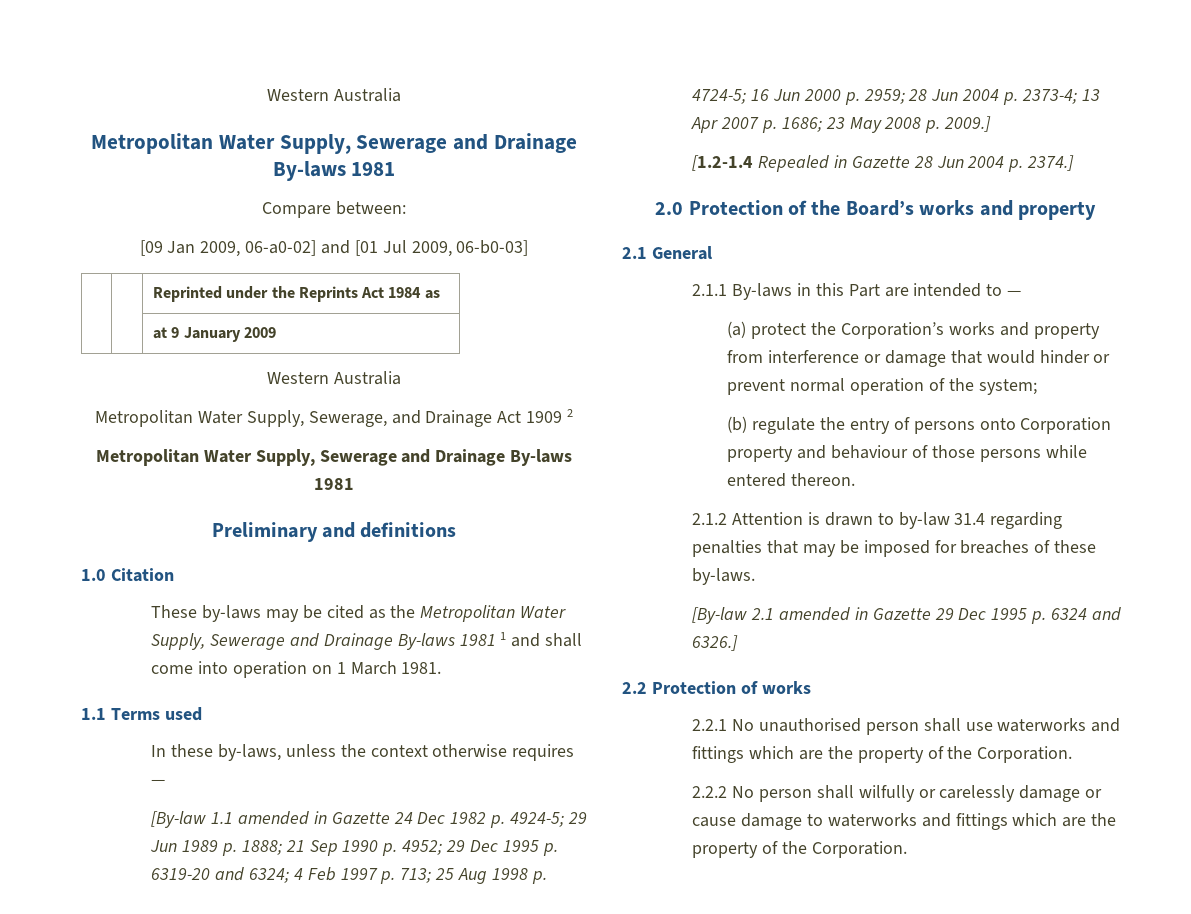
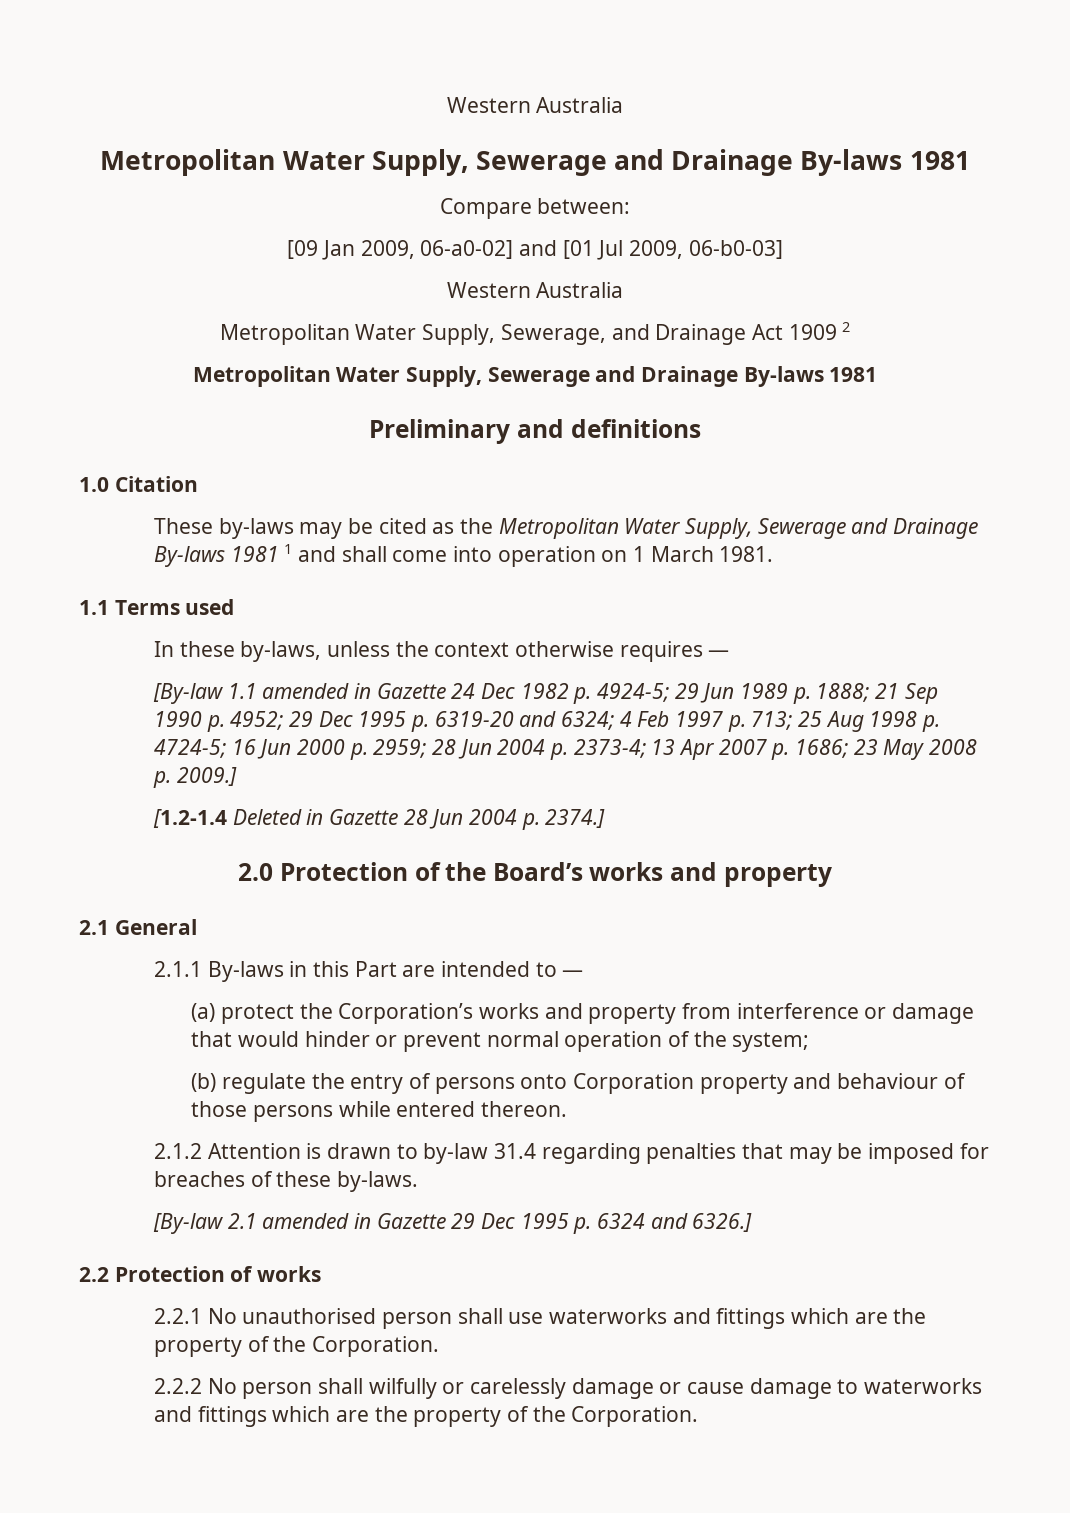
- | | Reprinted under the Reprints Act 1984 as
- | | at 9 January 2009
- [1.2-1.4 Repealed in Gazette 28 Jun 2004 p. 2374.]
+ [1.2-1.4 Deleted in Gazette 28 Jun 2004 p. 2374.]

